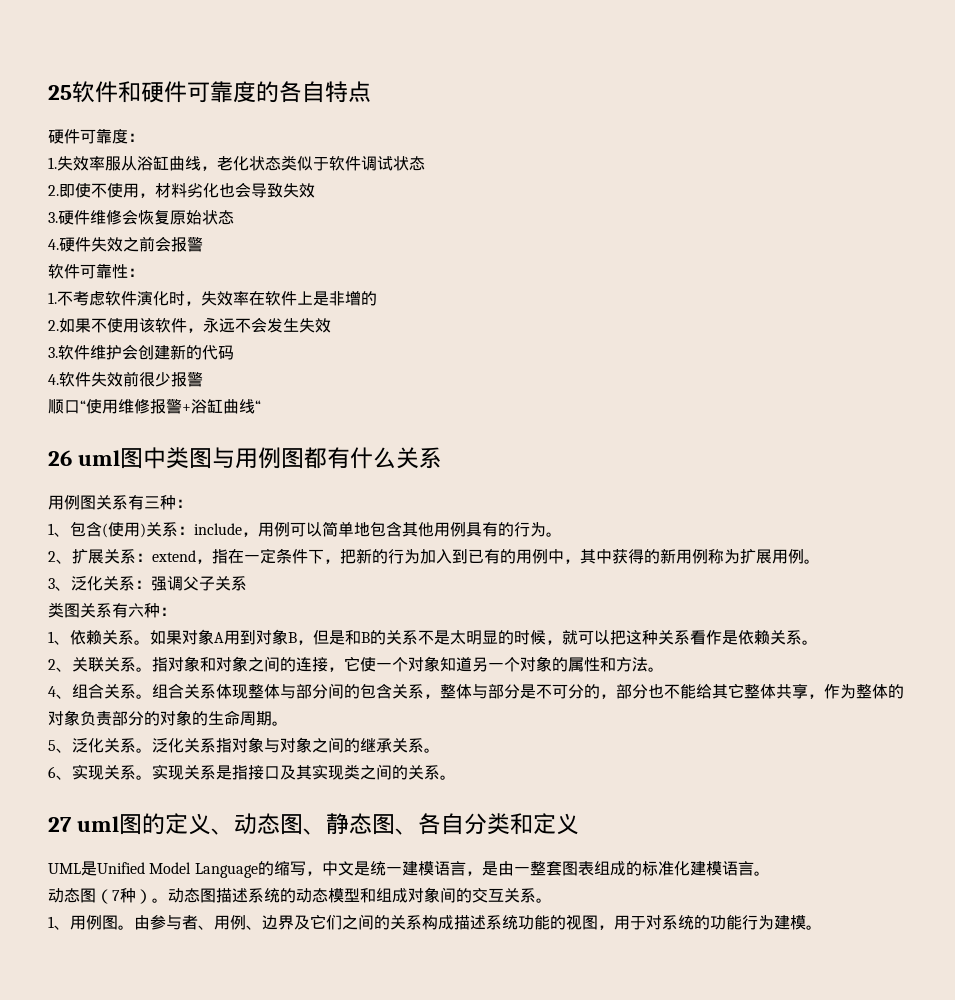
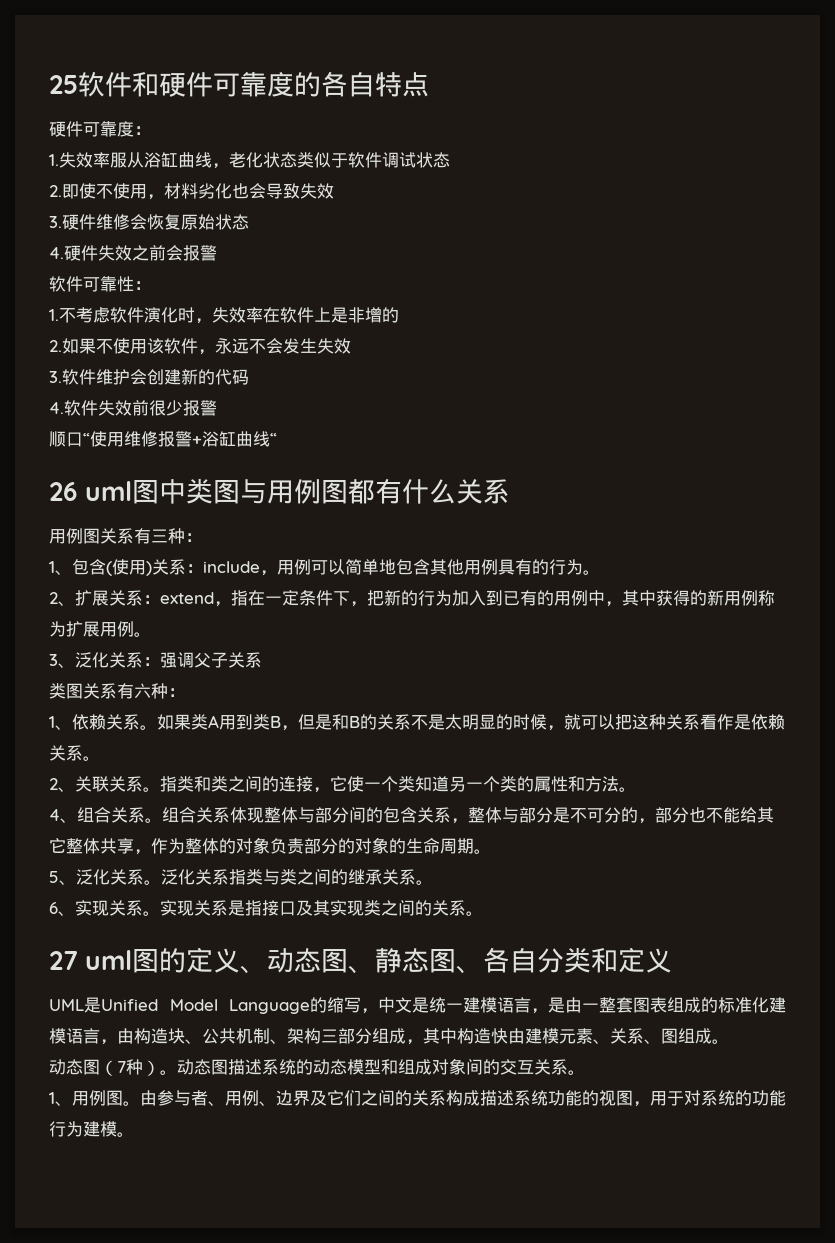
- 如果对象A用到对象B，但是和B的关系不是太明显的时候，就可以把这种关系看作是依赖关系。
+ 如果类A用到类B，但是和B的关系不是太明显的时候，就可以把这种关系看作是依赖关系。
- 指对象和对象之间的连接，它使一个对象知道另一个对象的属性和方法。
+ 指类和类之间的连接，它使一个类知道另一个类的属性和方法。
- 泛化关系指对象与对象之间的继承关系。
+ 泛化关系指类与类之间的继承关系。
- UML是Unified Model Language的缩写，中文是统一建模语言，是由一整套图表组成的标准化建模语言。
+ UML是Unified Model Language的缩写，中文是统一建模语言，是由一整套图表组成的标准化建模语言，由构造块、公共机制、架构三部分组成，其中构造快由建模元素、关系、图组成。

